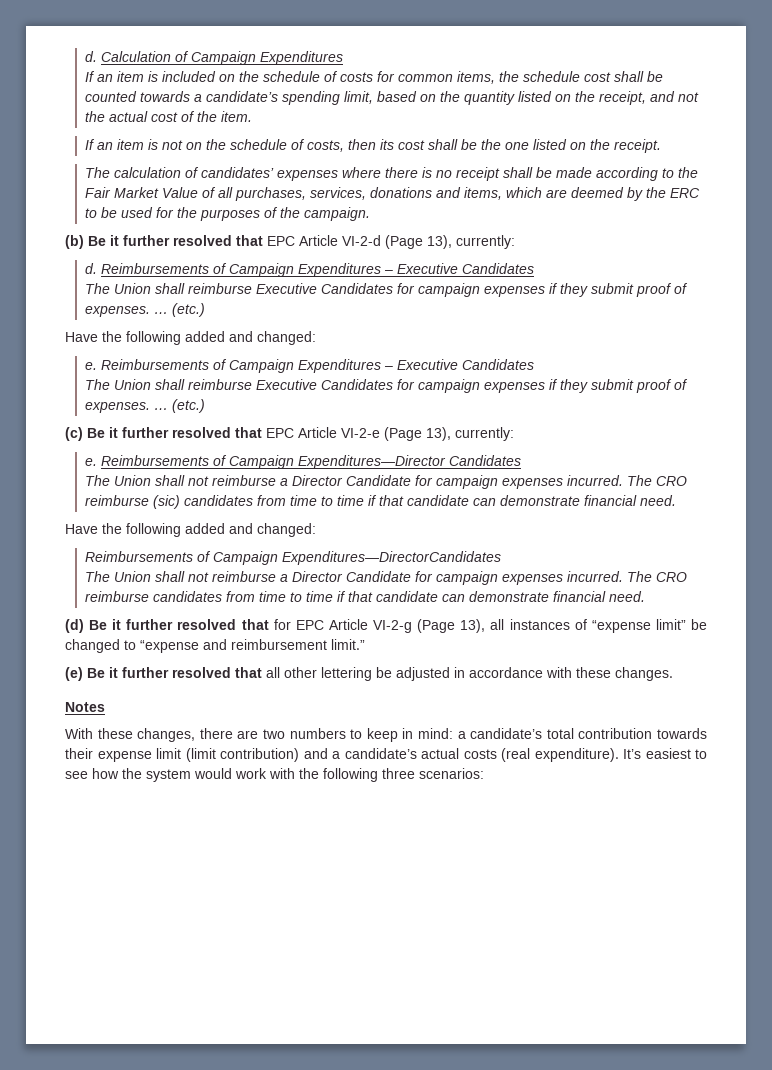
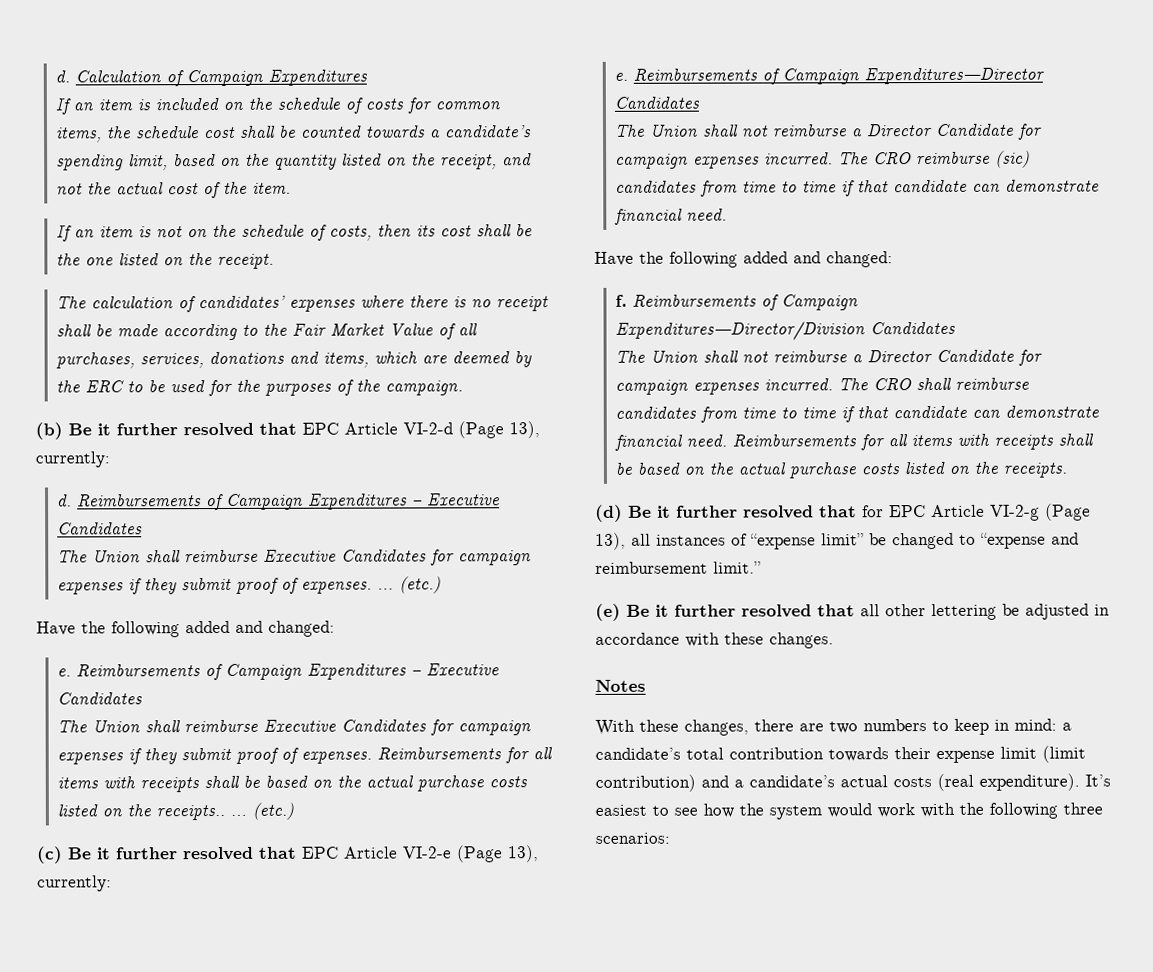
+ Reimbursements for all items with receipts shall be based on the actual purchase costs listed on the receipts..
- Reimbursements of Campaign Expenditures—DirectorCandidates
+ f. Reimbursements of Campaign Expenditures—Director/Division Candidates
- The CRO reimburse candidates from time to time if that candidate can demonstrate financial need.
+ The CRO shall reimburse candidates from time to time if that candidate can demonstrate financial need. Reimbursements for all items with receipts shall be based on the actual purchase costs listed on the receipts.

